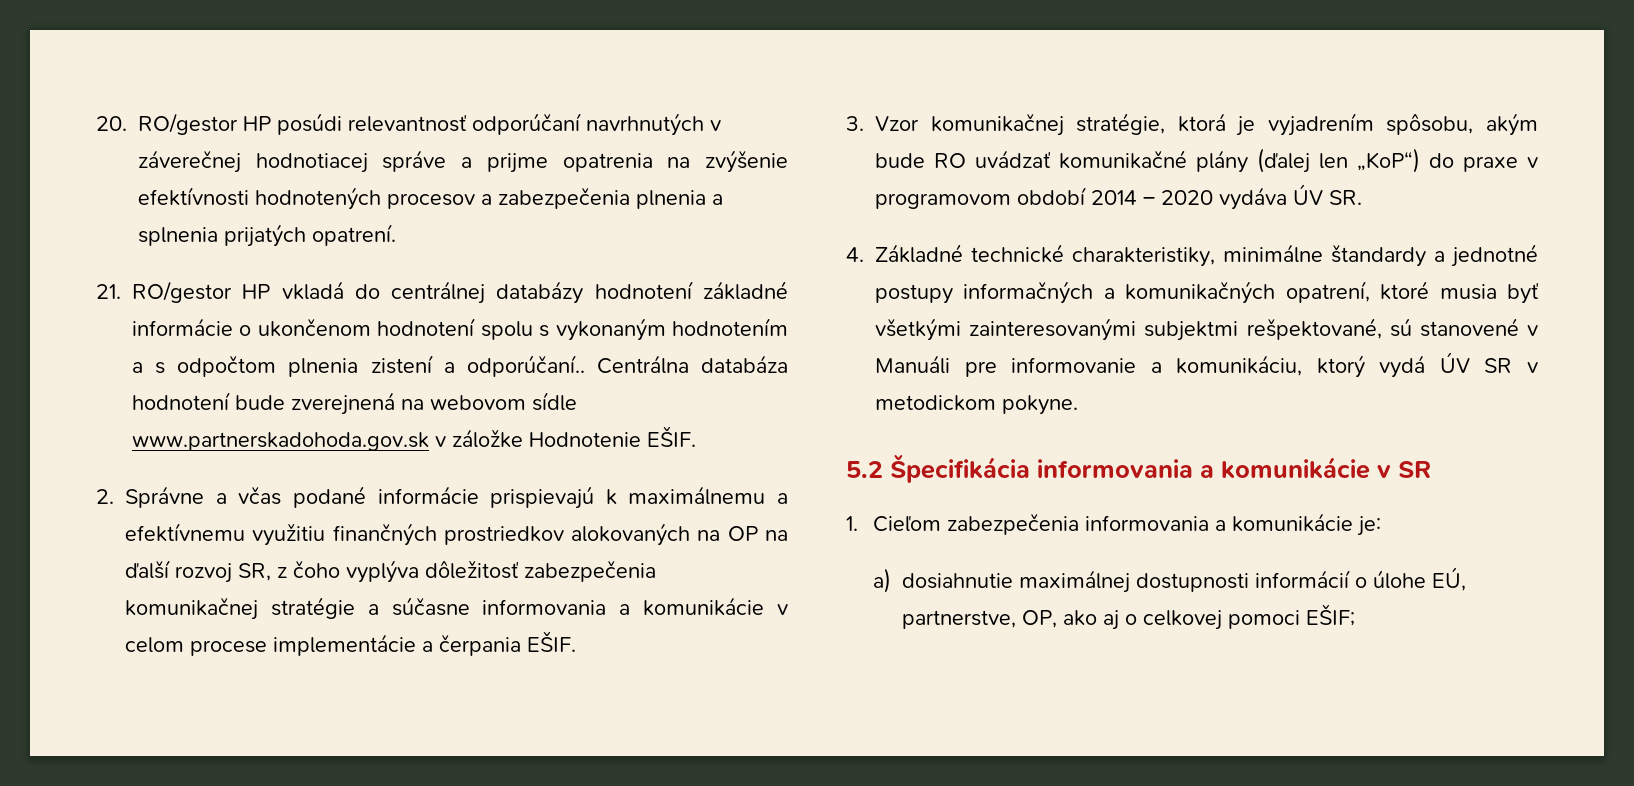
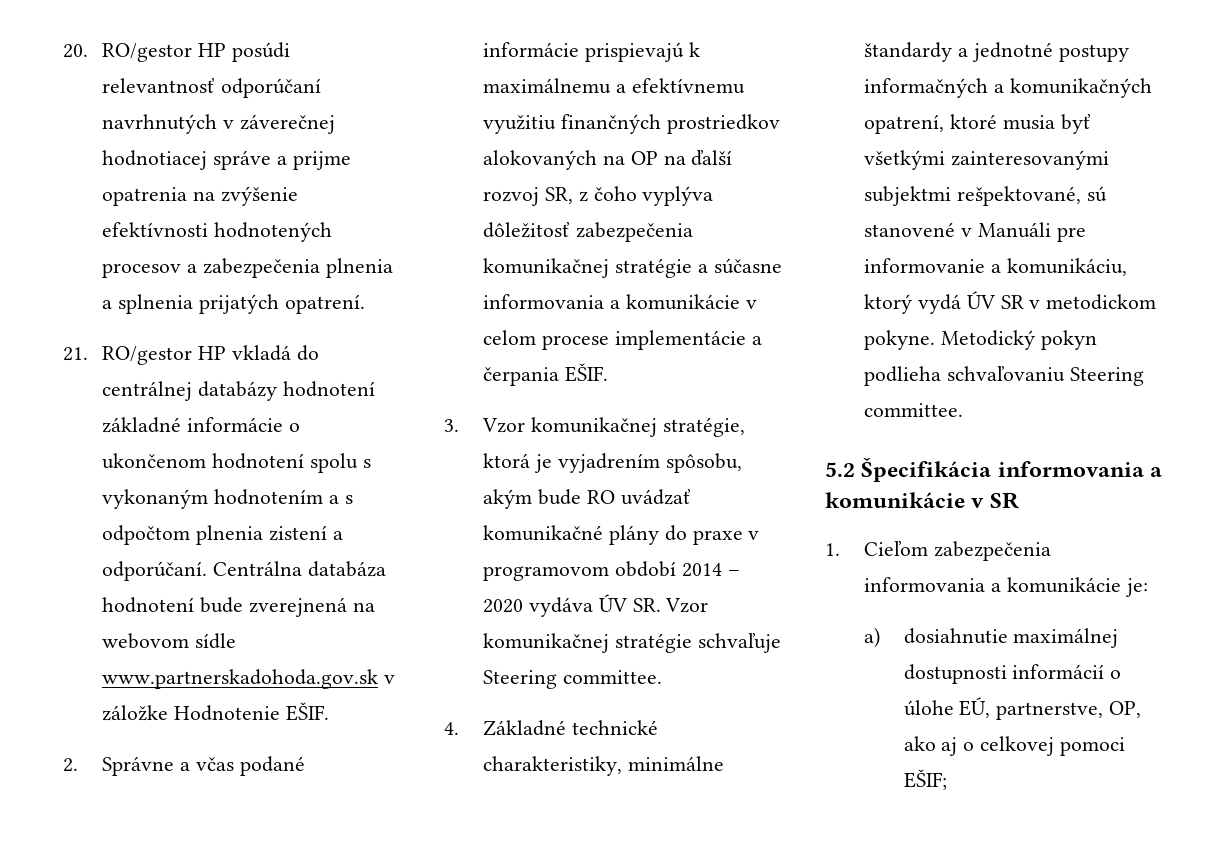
- 21. RO/gestor HP vkladá do centrálnej databázy hodnotení základné informácie o ukončenom hodnotení spolu s vykonaným hodnotením a s odpočtom plnenia zistení a odporúčaní..
+ 21. RO/gestor HP vkladá do centrálnej databázy hodnotení základné informácie o ukončenom hodnotení spolu s vykonaným hodnotením a s odpočtom plnenia zistení a odporúčaní.
- 3. Vzor komunikačnej stratégie, ktorá je vyjadrením spôsobu, akým bude RO uvádzať komunikačné plány (ďalej len „KoP“) do praxe v programovom období 2014 – 2020 vydáva ÚV SR.
+ 3. Vzor komunikačnej stratégie, ktorá je vyjadrením spôsobu, akým bude RO uvádzať komunikačné plány do praxe v programovom období 2014 – 2020 vydáva ÚV SR. Vzor komunikačnej stratégie schvaľuje Steering committee.
+ Metodický pokyn podlieha schvaľovaniu Steering committee.

